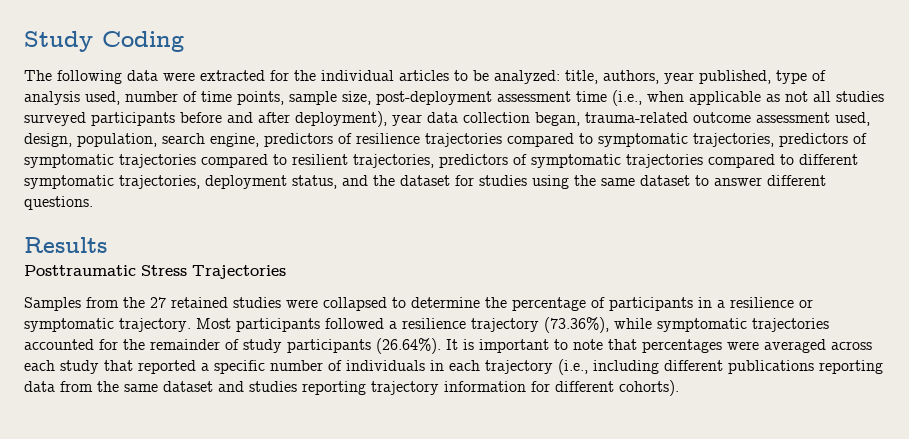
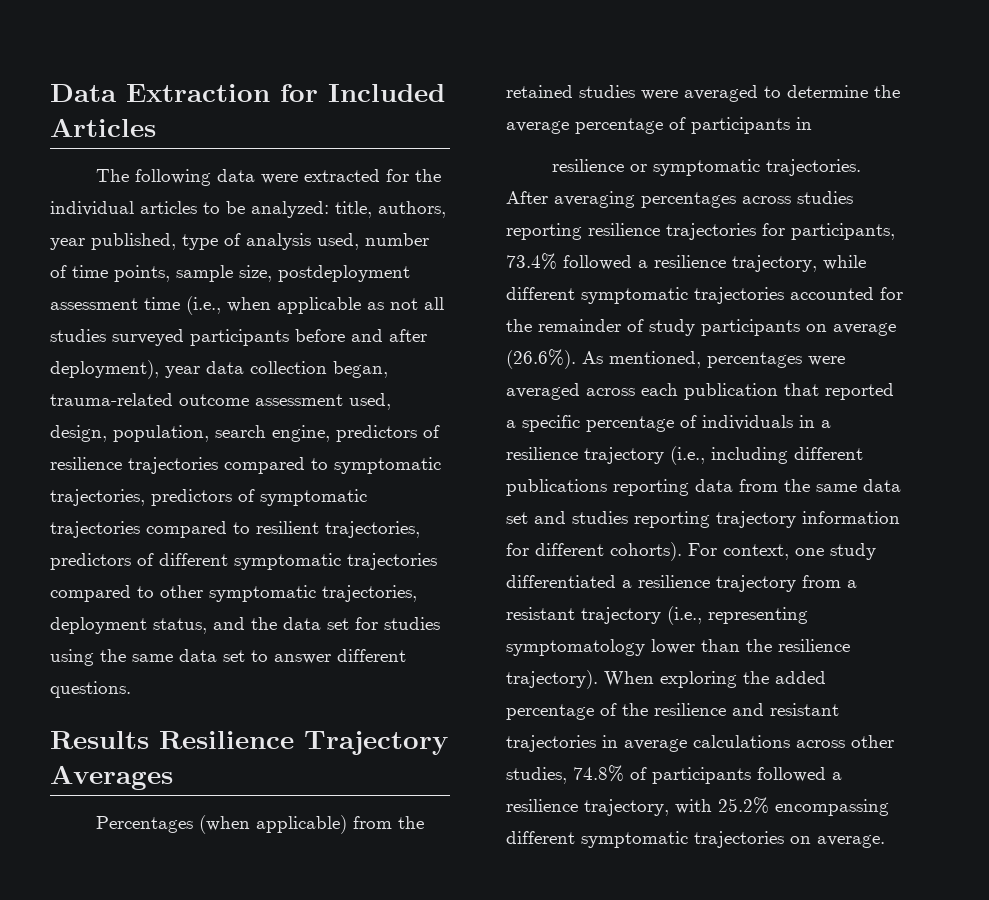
- Study Coding
+ Data Extraction for Included Articles
- title, authors, year published, type of analysis used, number of time points, sample size, post-deployment assessment time (i.e., when applicable as not all studies surveyed participants before and after deployment), year data collection began, trauma-related outcome assessment used, design, population, search engine, predictors of resilience trajectories compared to symptomatic trajectories, predictors of symptomatic trajectories compared to resilient trajectories, predictors of symptomatic trajectories compared to different symptomatic trajectories, deployment status, and the dataset for studies using the same dataset to answer different questions.
+ title, authors, year published, type of analysis used, number of time points, sample size, postdeployment assessment time (i.e., when applicable as not all studies surveyed participants before and after deployment), year data collection began, trauma-related outcome assessment used, design, population, search engine, predictors of resilience trajectories compared to symptomatic trajectories, predictors of symptomatic trajectories compared to resilient trajectories, predictors of different symptomatic trajectories compared to other symptomatic trajectories, deployment status, and the data set for studies using the same data set to answer different questions.
- Results
- Posttraumatic Stress Trajectories
- Samples from the 27 retained studies were collapsed to determine the percentage of participants in a resilience or symptomatic trajectory. Most participants followed a resilience trajectory (73.36%), while symptomatic trajectories accounted for the remainder of study participants (26.64%). It is important to note that percentages were averaged across each study that reported a specific number of individuals in each trajectory (i.e., including different publications reporting data from the same dataset and studies reporting trajectory information for different cohorts).
+ Results Resilience Trajectory Averages
+ Percentages (when applicable) from the retained studies were averaged to determine the average percentage of participants in
+ resilience or symptomatic trajectories. After averaging percentages across studies reporting resilience trajectories for participants, 73.4% followed a resilience trajectory, while different symptomatic trajectories accounted for the remainder of study participants on average (26.6%). As mentioned, percentages were averaged across each publication that reported a specific percentage of individuals in a resilience trajectory (i.e., including different publications reporting data from the same data set and studies reporting trajectory information for different cohorts).
+ For context, one study differentiated a resilience trajectory from a resistant trajectory (i.e., representing symptomatology lower than the resilience trajectory). When exploring the added percentage of the resilience and resistant trajectories in average calculations across other studies, 74.8% of participants followed a resilience trajectory, with 25.2% encompassing different symptomatic trajectories on average.

